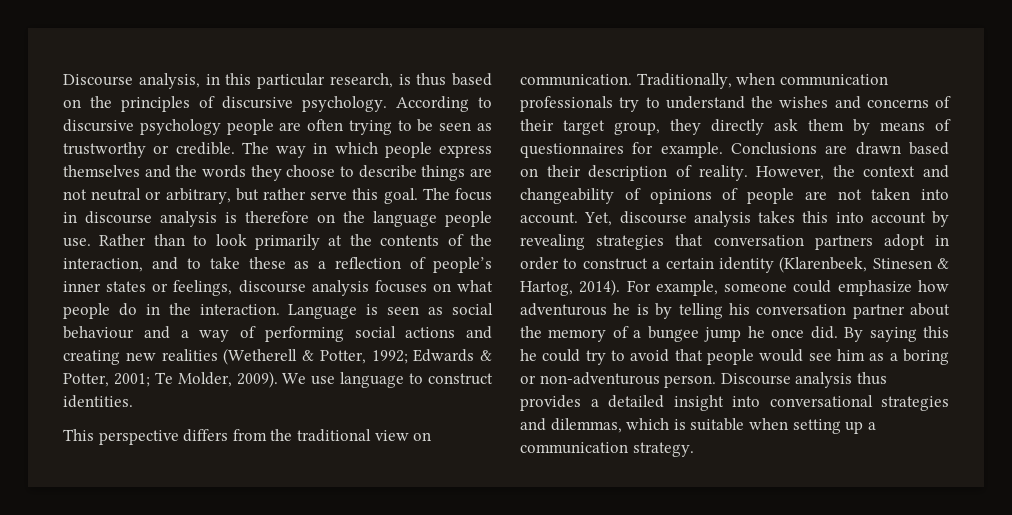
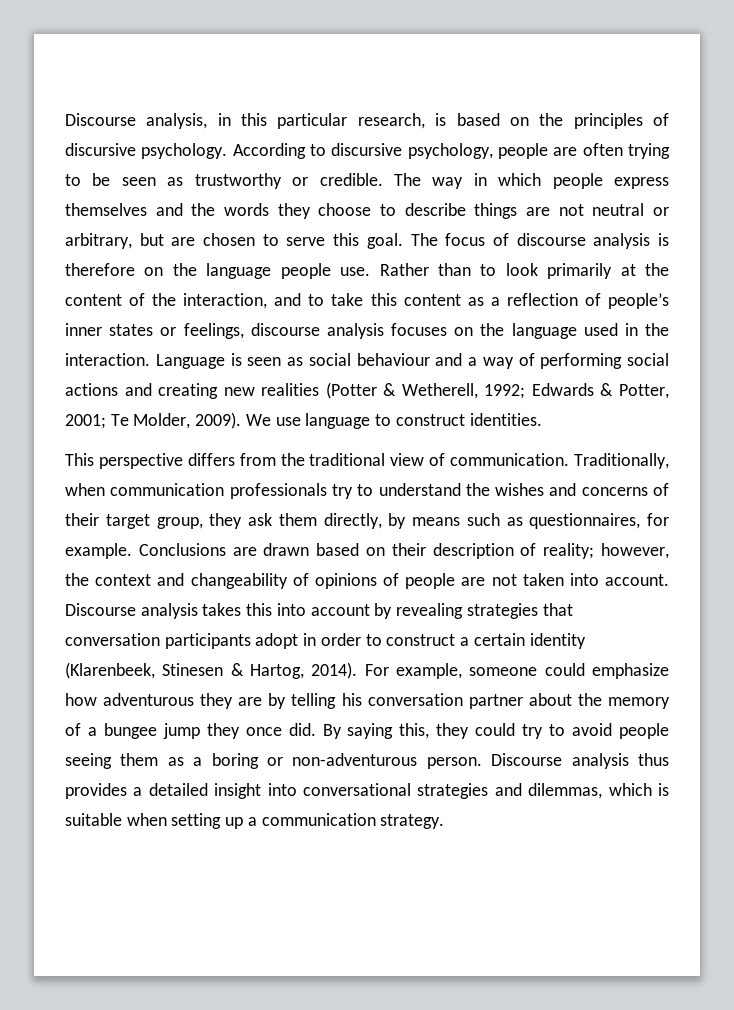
- Discourse analysis, in this particular research, is thus based on the principles of discursive psychology.
+ Discourse analysis, in this particular research, is based on the principles of discursive psychology.
- According to discursive psychology people are often trying to be seen as trustworthy or credible.
+ According to discursive psychology, people are often trying to be seen as trustworthy or credible.
- The way in which people express themselves and the words they choose to describe things are not neutral or arbitrary, but rather serve this goal.
+ The way in which people express themselves and the words they choose to describe things are not neutral or arbitrary, but are chosen to serve this goal.
- The focus in discourse analysis is therefore on the language people use.
+ The focus of discourse analysis is therefore on the language people use.
- Rather than to look primarily at the contents of the interaction, and to take these as a reflection of people’s inner states or feelings, discourse analysis focuses on what people do in the interaction.
+ Rather than to look primarily at the content of the interaction, and to take this content as a reflection of people’s inner states or feelings, discourse analysis focuses on the language used in the interaction.
- Language is seen as social behaviour and a way of performing social actions and creating new realities (Wetherell & Potter, 1992; Edwards & Potter, 2001; Te Molder, 2009).
+ Language is seen as social behaviour and a way of performing social actions and creating new realities (Potter & Wetherell, 1992; Edwards & Potter, 2001; Te Molder, 2009).
- This perspective differs from the traditional view on communication.
+ This perspective differs from the traditional view of communication.
- Traditionally, when communication professionals try to understand the wishes and concerns of their target group, they directly ask them by means of questionnaires for example.
+ Traditionally, when communication professionals try to understand the wishes and concerns of their target group, they ask them directly, by means such as questionnaires, for example.
- Conclusions are drawn based on their description of reality. However, the context and changeability of opinions of people are not taken into account.
+ Conclusions are drawn based on their description of reality; however, the context and changeability of opinions of people are not taken into account.
- Yet, discourse analysis takes this into account by revealing strategies that conversation partners adopt in order to construct a certain identity (Klarenbeek, Stinesen & Hartog, 2014).
+ Discourse analysis takes this into account by revealing strategies that conversation participants adopt in order to construct a certain identity (Klarenbeek, Stinesen & Hartog, 2014).
- For example, someone could emphasize how adventurous he is by telling his conversation partner about the memory of a bungee jump he once did.
+ For example, someone could emphasize how adventurous they are by telling his conversation partner about the memory of a bungee jump they once did.
- By saying this he could try to avoid that people would see him as a boring or non-adventurous person.
+ By saying this, they could try to avoid people seeing them as a boring or non-adventurous person.

